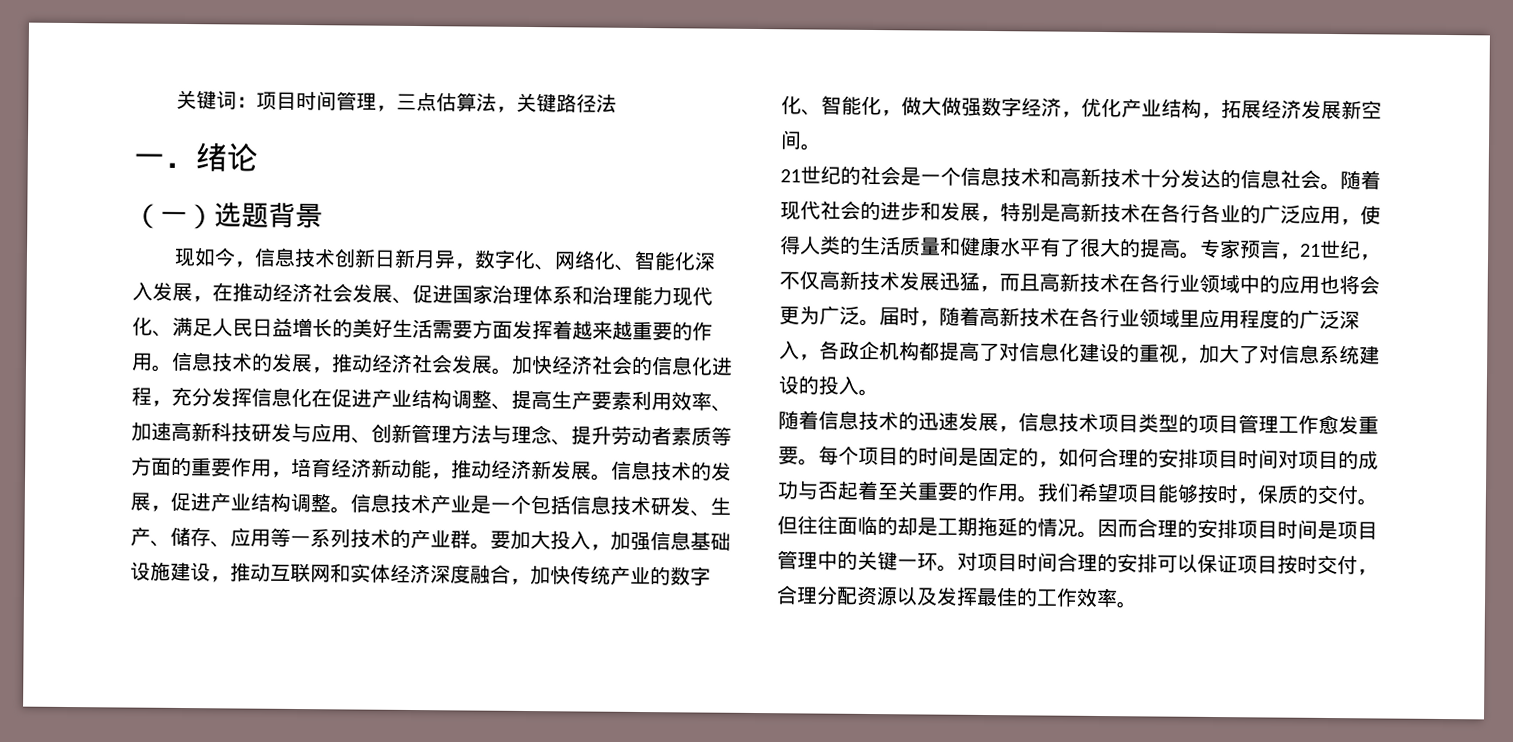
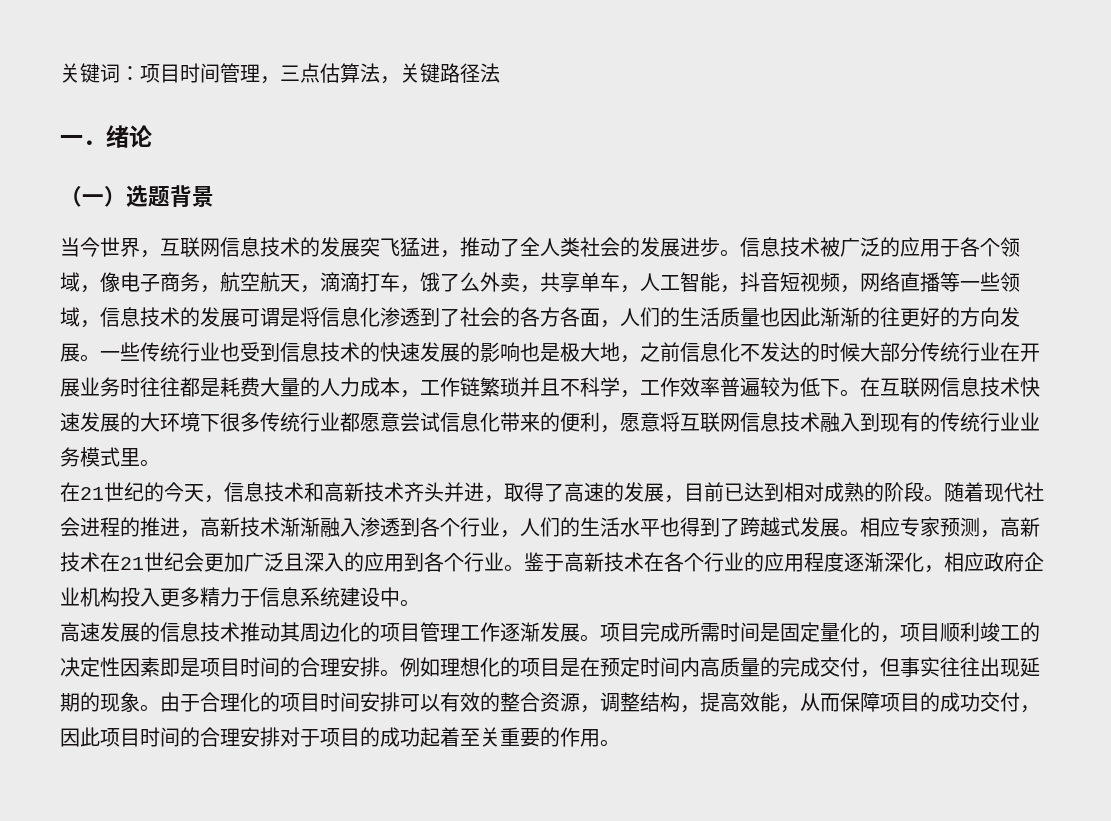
- 现如今，信息技术创新日新月异，数字化、网络化、智能化深入发展，在推动经济社会发展、促进国家治理体系和治理能力现代化、满足人民日益增长的美好生活需要方面发挥着越来越重要的作用。信息技术的发展，推动经济社会发展。加快经济社会的信息化进程，充分发挥信息化在促进产业结构调整、提高生产要素利用效率、加速高新科技研发与应用、创新管理方法与理念、提升劳动者素质等方面的重要作用，培育经济新动能，推动经济新发展。信息技术的发展，促进产业结构调整。信息技术产业是一个包括信息技术研发、生产、储存、应用等一系列技术的产业群。要加大投入，加强信息基础设施建设，推动互联网和实体经济深度融合，加快传统产业的数字化、智能化，做大做强数字经济，优化产业结构，拓展经济发展新空间。
- 21世纪的社会是一个信息技术和高新技术十分发达的信息社会。随着现代社会的进步和发展，特别是高新技术在各行各业的广泛应用，使得人类的生活质量和健康水平有了很大的提高。专家预言，21世纪，不仅高新技术发展迅猛，而且高新技术在各行业领域中的应用也将会更为广泛。届时，随着高新技术在各行业领域里应用程度的广泛深入，各政企机构都提高了对信息化建设的重视，加大了对信息系统建设的投入。
- 随着信息技术的迅速发展，信息技术项目类型的项目管理工作愈发重要。每个项目的时间是固定的，如何合理的安排项目时间对项目的成功与否起着至关重要的作用。我们希望项目能够按时，保质的交付。但往往面临的却是工期拖延的情况。因而合理的安排项目时间是项目管理中的关键一环。对项目时间合理的安排可以保证项目按时交付，合理分配资源以及发挥最佳的工作效率。
+ 当今世界，互联网信息技术的发展突飞猛进，推动了全人类社会的发展进步。信息技术被广泛的应用于各个领域，像电子商务，航空航天，滴滴打车，饿了么外卖，共享单车，人工智能，抖音短视频，网络直播等一些领域，信息技术的发展可谓是将信息化渗透到了社会的各方各面，人们的生活质量也因此渐渐的往更好的方向发展。一些传统行业也受到信息技术的快速发展的影响也是极大地，之前信息化不发达的时候大部分传统行业在开展业务时往往都是耗费大量的人力成本，工作链繁琐并且不科学，工作效率普遍较为低下。在互联网信息技术快速发展的大环境下很多传统行业都愿意尝试信息化带来的便利，愿意将互联网信息技术融入到现有的传统行业业务模式里。
+ 在21世纪的今天，信息技术和高新技术齐头并进，取得了高速的发展，目前已达到相对成熟的阶段。随着现代社会进程的推进，高新技术渐渐融入渗透到各个行业，人们的生活水平也得到了跨越式发展。相应专家预测，高新技术在21世纪会更加广泛且深入的应用到各个行业。鉴于高新技术在各个行业的应用程度逐渐深化，相应政府企业机构投入更多精力于信息系统建设中。
+ 高速发展的信息技术推动其周边化的项目管理工作逐渐发展。项目完成所需时间是固定量化的，项目顺利竣工的决定性因素即是项目时间的合理安排。例如理想化的项目是在预定时间内高质量的完成交付，但事实往往出现延期的现象。由于合理化的项目时间安排可以有效的整合资源，调整结构，提高效能，从而保障项目的成功交付，因此项目时间的合理安排对于项目的成功起着至关重要的作用。

